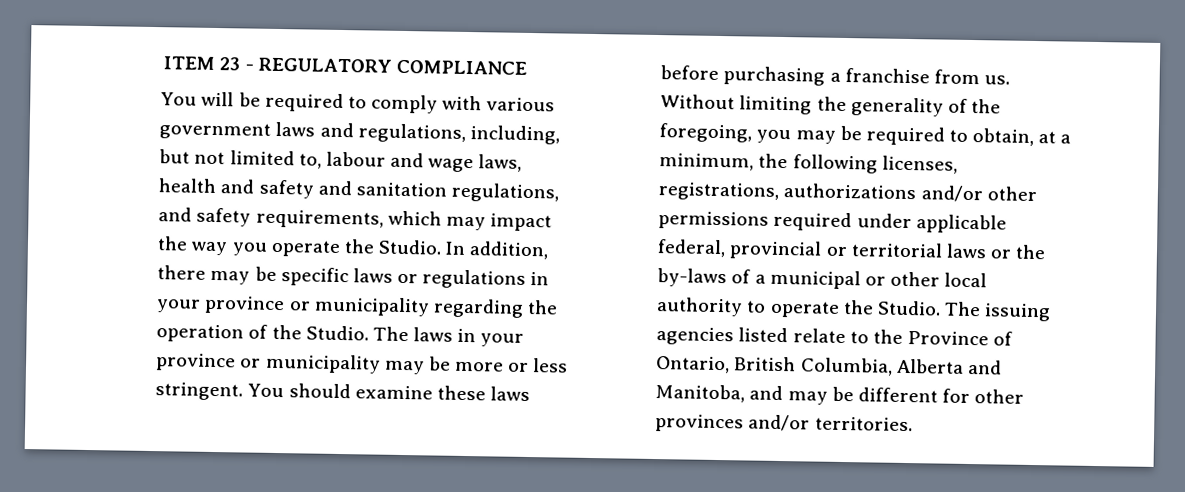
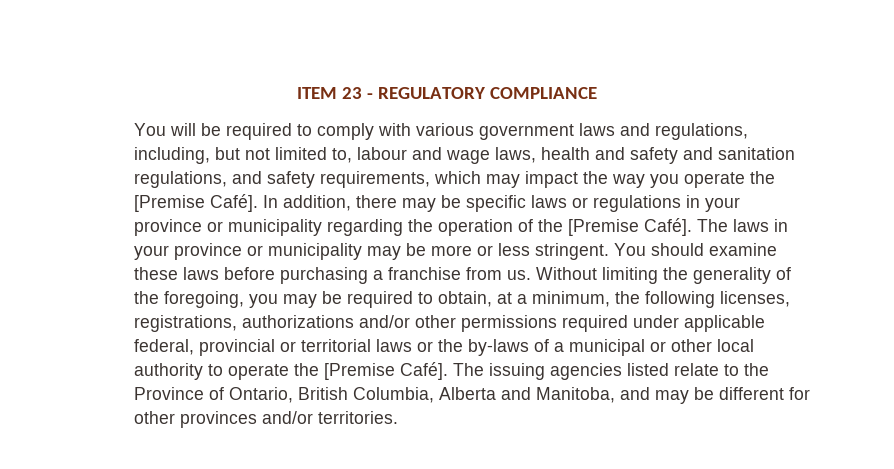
- You will be required to comply with various government laws and regulations, including, but not limited to, labour and wage laws, health and safety and sanitation regulations, and safety requirements, which may impact the way you operate the Studio.
+ You will be required to comply with various government laws and regulations, including, but not limited to, labour and wage laws, health and safety and sanitation regulations, and safety requirements, which may impact the way you operate the [Premise Café].
- In addition, there may be specific laws or regulations in your province or municipality regarding the operation of the Studio.
+ In addition, there may be specific laws or regulations in your province or municipality regarding the operation of the [Premise Café].
- Without limiting the generality of the foregoing, you may be required to obtain, at a minimum, the following licenses, registrations, authorizations and/or other permissions required under applicable federal, provincial or territorial laws or the by-laws of a municipal or other local authority to operate the Studio.
+ Without limiting the generality of the foregoing, you may be required to obtain, at a minimum, the following licenses, registrations, authorizations and/or other permissions required under applicable federal, provincial or territorial laws or the by-laws of a municipal or other local authority to operate the [Premise Café].

